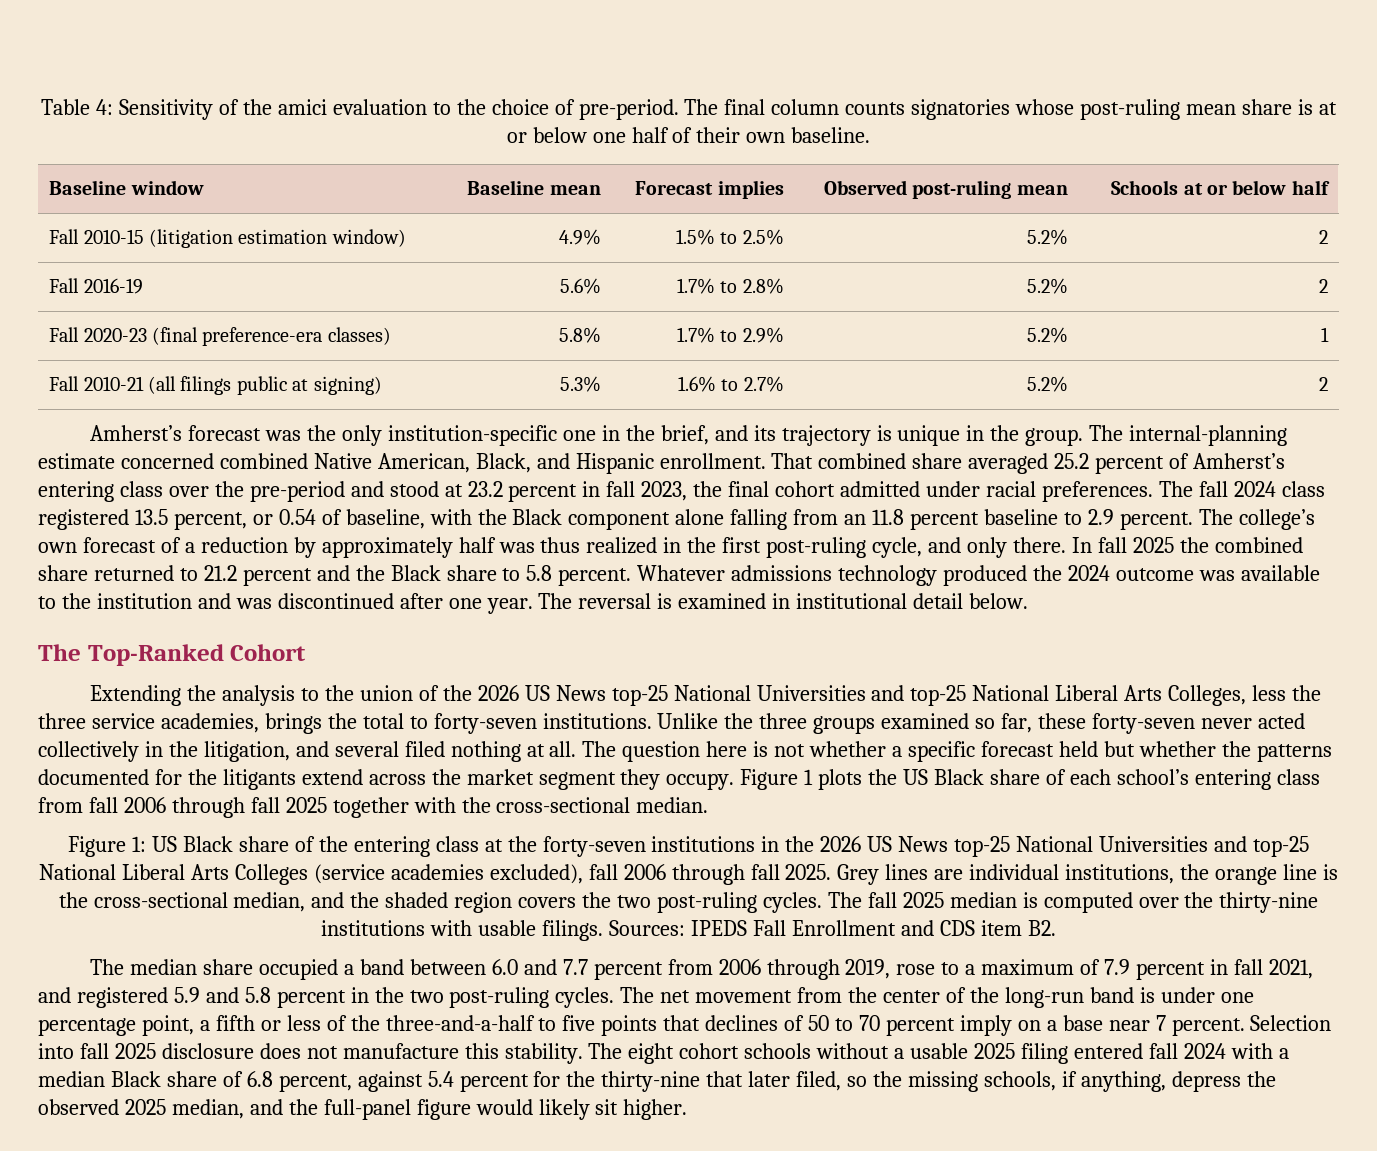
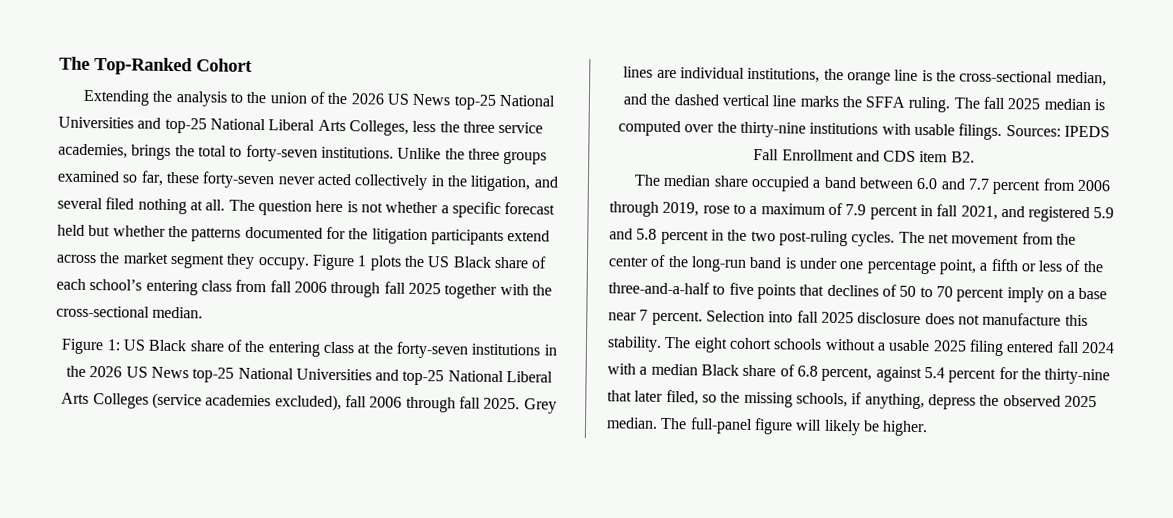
- Table 4: Sensitivity of the amici evaluation to the choice of pre-period. The final column counts signatories whose post-ruling mean share is at or below one half of their own baseline.
- Baseline window | Baseline mean | Forecast implies | Observed post-ruling mean | Schools at or below half
- Fall 2010-15 (litigation estimation window) | 4.9% | 1.5% to 2.5% | 5.2% | 2
- Fall 2016-19 | 5.6% | 1.7% to 2.8% | 5.2% | 2
- Fall 2020-23 (final preference-era classes) | 5.8% | 1.7% to 2.9% | 5.2% | 1
- Fall 2010-21 (all filings public at signing) | 5.3% | 1.6% to 2.7% | 5.2% | 2
- Amherst’s forecast was the only institution-specific one in the brief, and its trajectory is unique in the group. The internal-planning estimate concerned combined Native American, Black, and Hispanic enrollment. That combined share averaged 25.2 percent of Amherst’s entering class over the pre-period and stood at 23.2 percent in fall 2023, the final cohort admitted under racial preferences. The fall 2024 class registered 13.5 percent, or 0.54 of baseline, with the Black component alone falling from an 11.8 percent baseline to 2.9 percent. The college’s own forecast of a reduction by approximately half was thus realized in the first post-ruling cycle, and only there. In fall 2025 the combined share returned to 21.2 percent and the Black share to 5.8 percent. Whatever admissions technology produced the 2024 outcome was available to the institution and was discontinued after one year. The reversal is examined in institutional detail below.
- The question here is not whether a specific forecast held but whether the patterns documented for the litigants extend across the market segment they occupy.
+ The question here is not whether a specific forecast held but whether the patterns documented for the litigation participants extend across the market segment they occupy.
- Grey lines are individual institutions, the orange line is the cross-sectional median, and the shaded region covers the two post-ruling cycles.
+ Grey lines are individual institutions, the orange line is the cross-sectional median, and the dashed vertical line marks the SFFA ruling.
- The eight cohort schools without a usable 2025 filing entered fall 2024 with a median Black share of 6.8 percent, against 5.4 percent for the thirty-nine that later filed, so the missing schools, if anything, depress the observed 2025 median, and the full-panel figure would likely sit higher.
+ The eight cohort schools without a usable 2025 filing entered fall 2024 with a median Black share of 6.8 percent, against 5.4 percent for the thirty-nine that later filed, so the missing schools, if anything, depress the observed 2025 median. The full-panel figure will likely be higher.

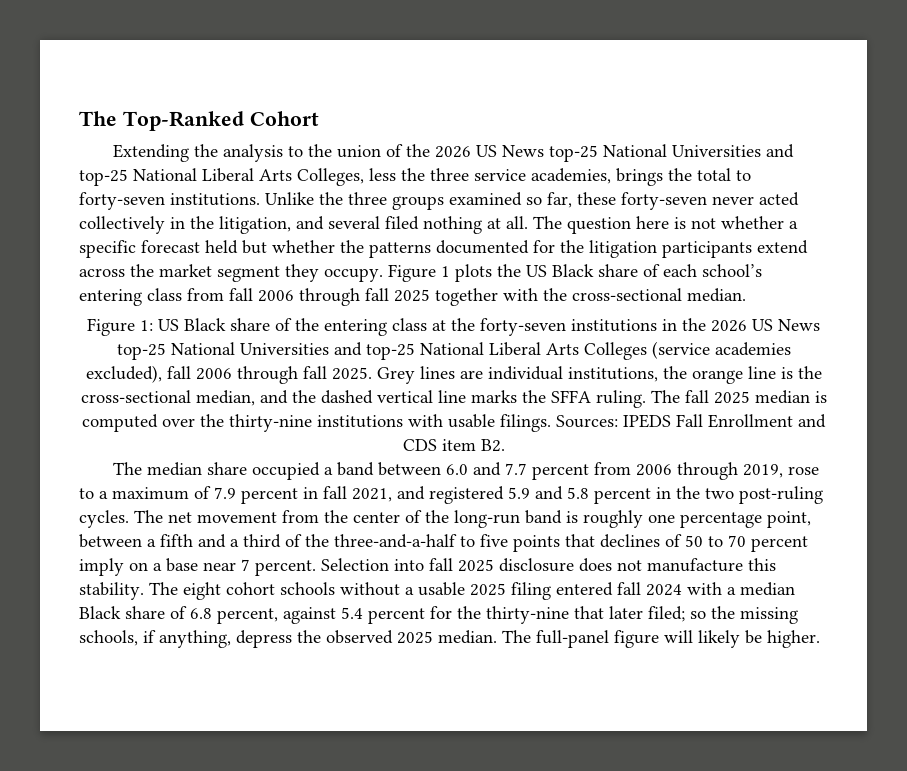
- The net movement from the center of the long-run band is under one percentage point, a fifth or less of the three-and-a-half to five points that declines of 50 to 70 percent imply on a base near 7 percent.
+ The net movement from the center of the long-run band is roughly one percentage point, between a fifth and a third of the three-and-a-half to five points that declines of 50 to 70 percent imply on a base near 7 percent.
- The eight cohort schools without a usable 2025 filing entered fall 2024 with a median Black share of 6.8 percent, against 5.4 percent for the thirty-nine that later filed, so the missing schools, if anything, depress the observed 2025 median.
+ The eight cohort schools without a usable 2025 filing entered fall 2024 with a median Black share of 6.8 percent, against 5.4 percent for the thirty-nine that later filed; so the missing schools, if anything, depress the observed 2025 median.

